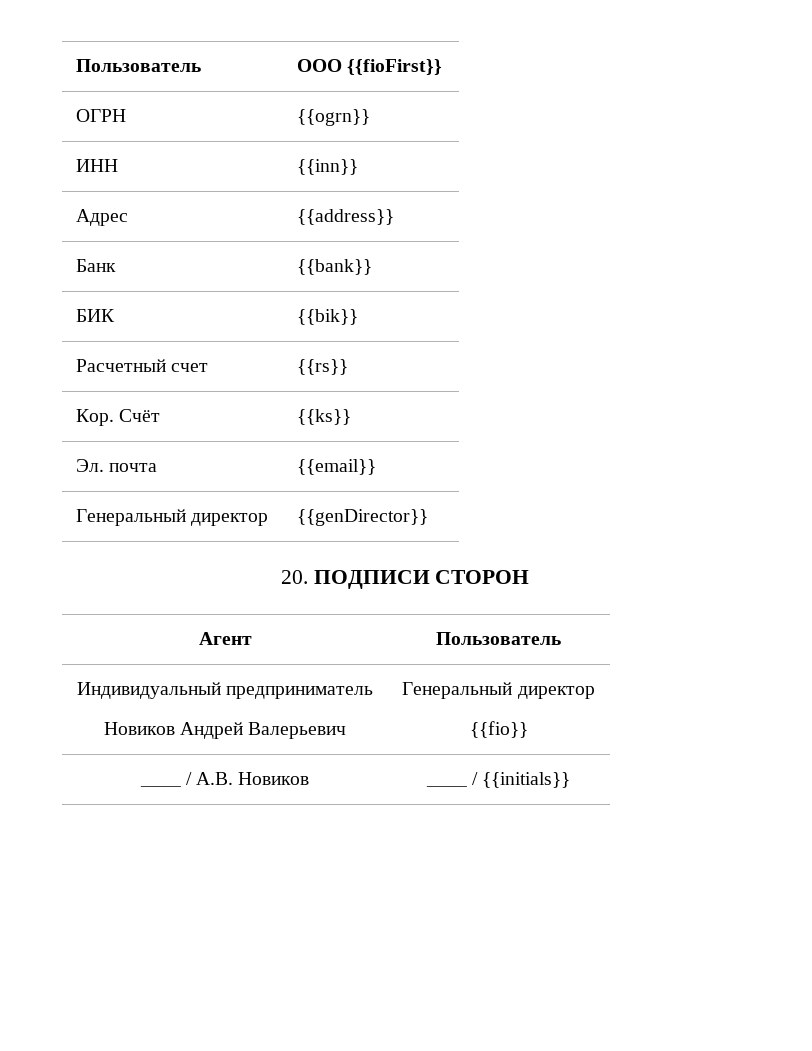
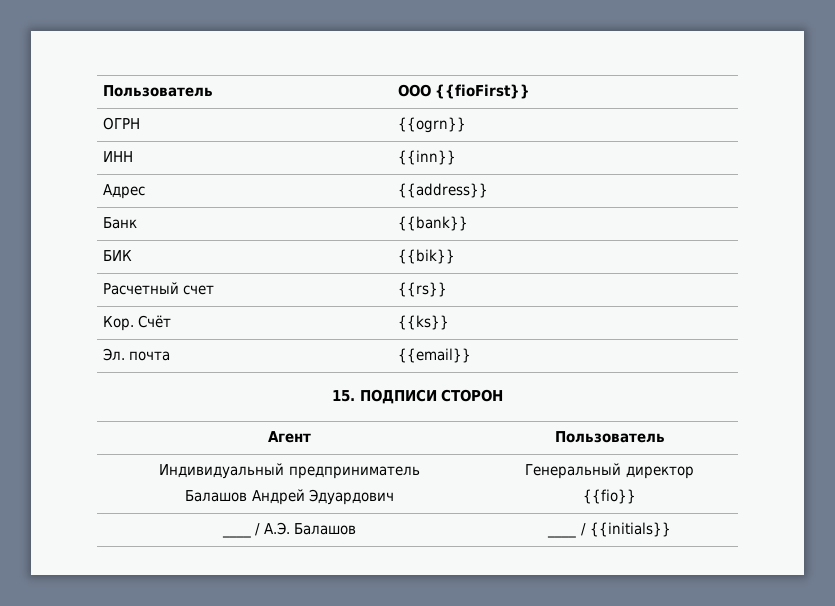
- Генеральный директор | {{genDirector}}
- 20. ПОДПИСИ СТОРОН
+ 15. ПОДПИСИ СТОРОН
  Индивидуальный предприниматель
- Новиков Андрей Валерьевич | Генеральный директор
+ Балашов Андрей Эдуардович | Генеральный директор
- ____ / А.В. Новиков | ____ / {{initials}}
+ ____ / А.Э. Балашов | ____ / {{initials}}

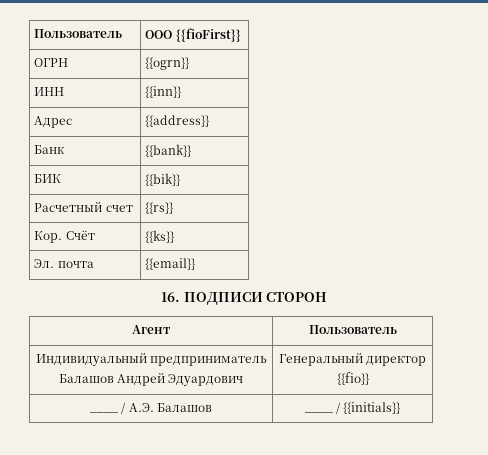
- 15. ПОДПИСИ СТОРОН
+ 16. ПОДПИСИ СТОРОН

